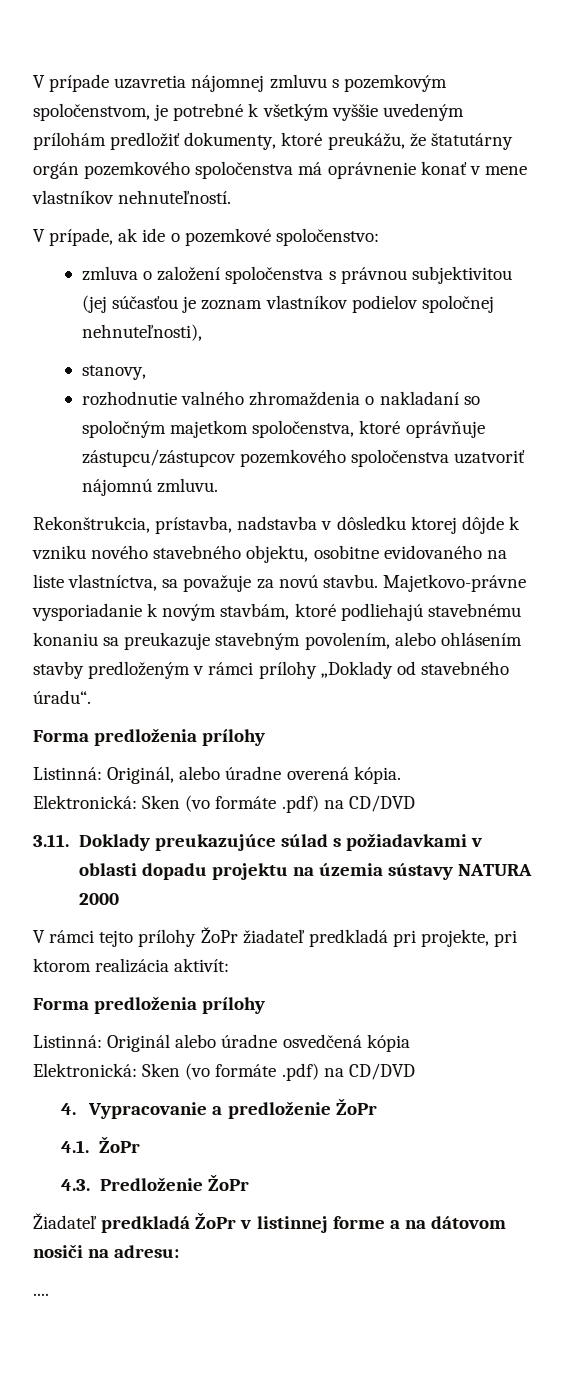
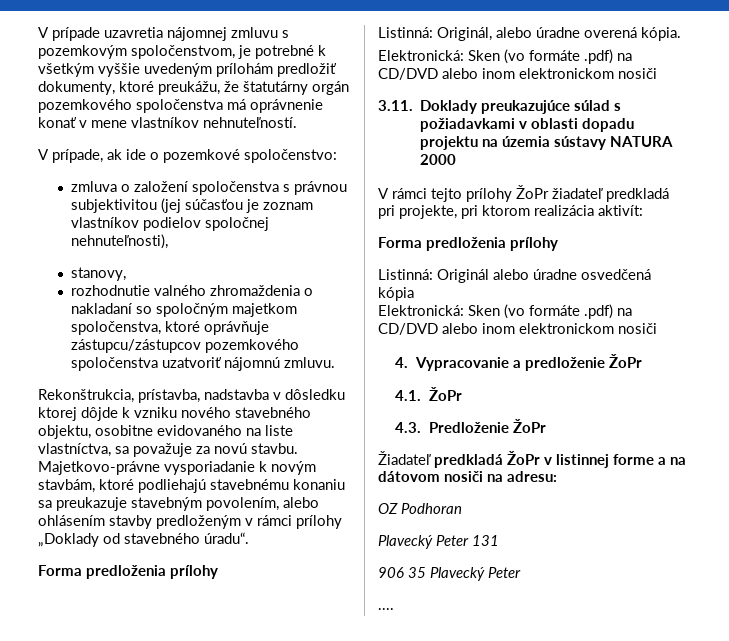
  Listinná: Originál, alebo úradne overená kópia.
- Elektronická: Sken (vo formáte .pdf) na CD/DVD
+ Elektronická: Sken (vo formáte .pdf) na CD/DVD alebo inom elektronickom nosiči
  Listinná: Originál alebo úradne osvedčená kópia
- Elektronická: Sken (vo formáte .pdf) na CD/DVD
+ Elektronická: Sken (vo formáte .pdf) na CD/DVD alebo inom elektronickom nosiči
+ OZ Podhoran
+ Plavecký Peter 131
+ 906 35 Plavecký Peter

